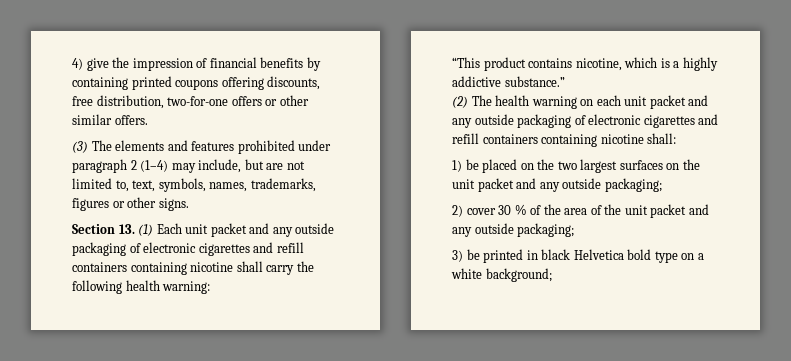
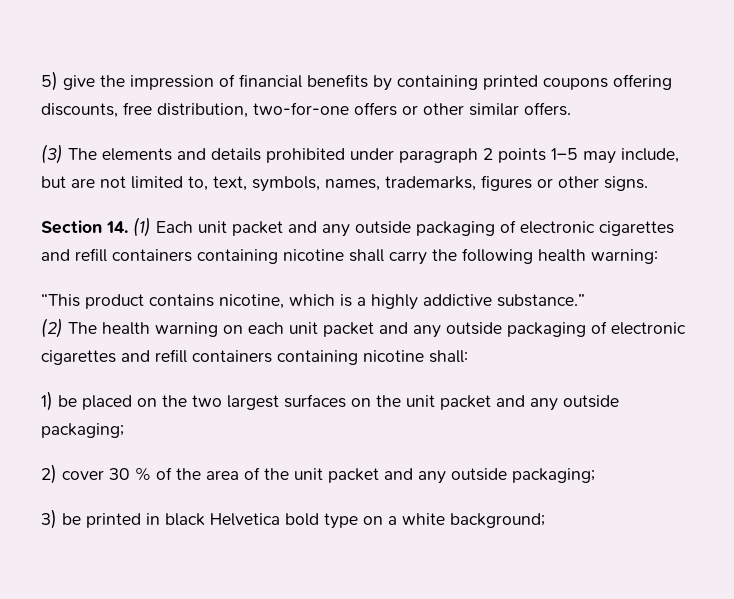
- 4) give the impression of financial benefits by containing printed coupons offering discounts, free distribution, two-for-one offers or other similar offers.
+ 5) give the impression of financial benefits by containing printed coupons offering discounts, free distribution, two-for-one offers or other similar offers.
- (3) The elements and features prohibited under paragraph 2 (1–4) may include, but are not limited to, text, symbols, names, trademarks, figures or other signs.
+ (3) The elements and details prohibited under paragraph 2 points 1–5 may include, but are not limited to, text, symbols, names, trademarks, figures or other signs.
- Section 13. (1) Each unit packet and any outside packaging of electronic cigarettes and refill containers containing nicotine shall carry the following health warning:
+ Section 14. (1) Each unit packet and any outside packaging of electronic cigarettes and refill containers containing nicotine shall carry the following health warning:

